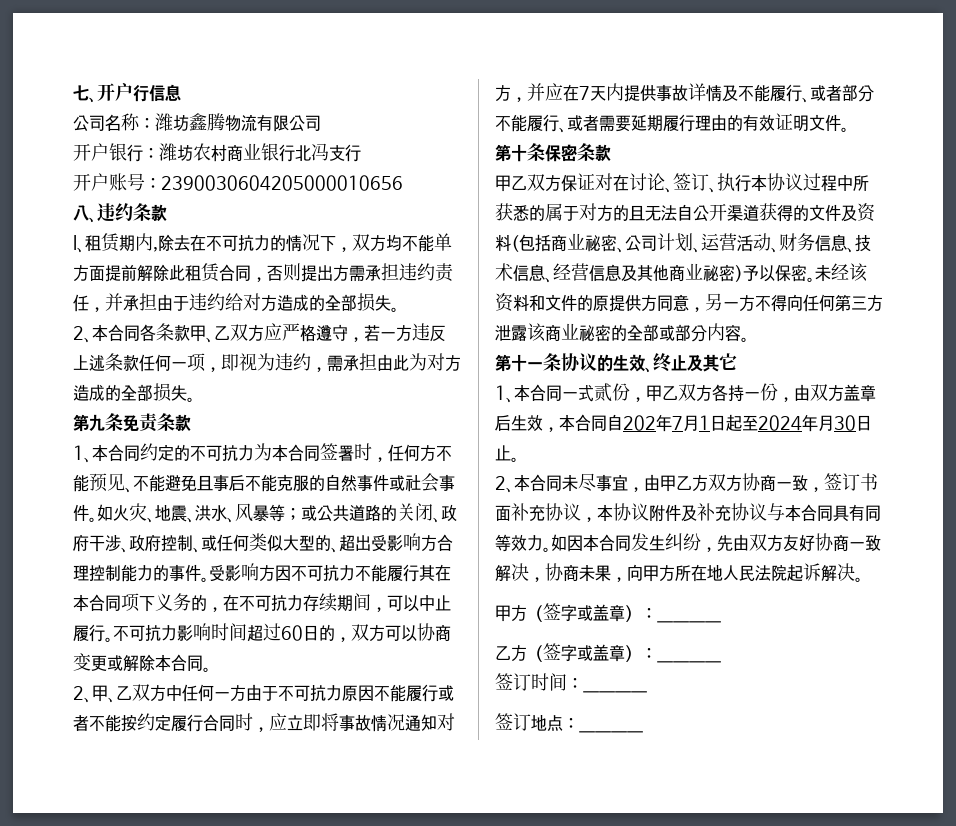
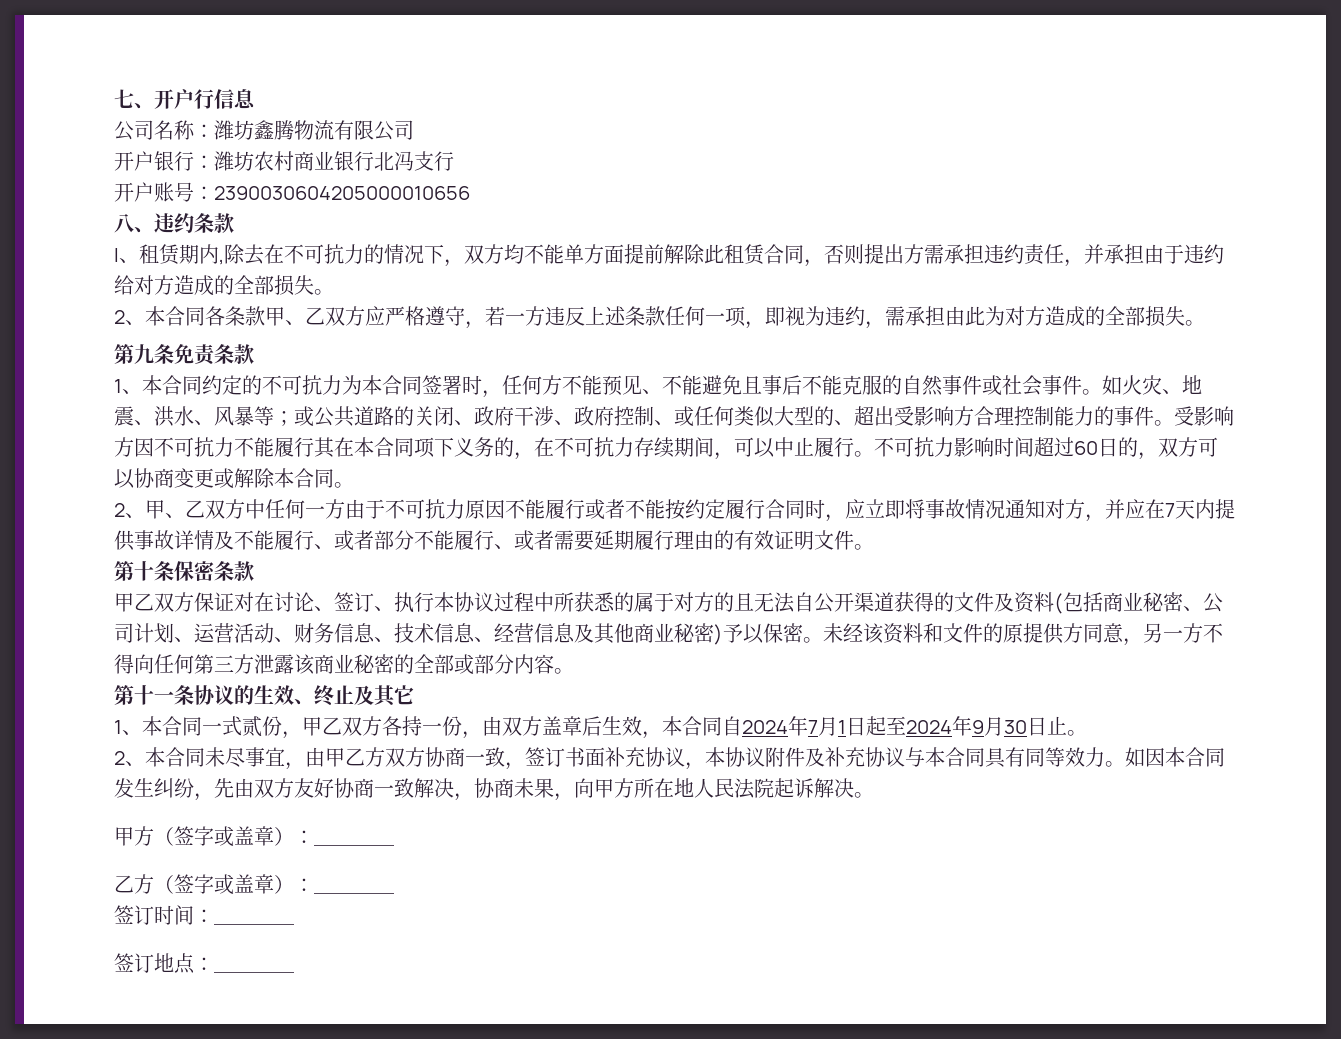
- 1、本合同一式贰份，甲乙双方各持一份，由双方盖章后生效，本合同自202年7月1日起至2024年月30日止。
+ 1、本合同一式贰份，甲乙双方各持一份，由双方盖章后生效，本合同自2024年7月1日起至2024年9月30日止。

